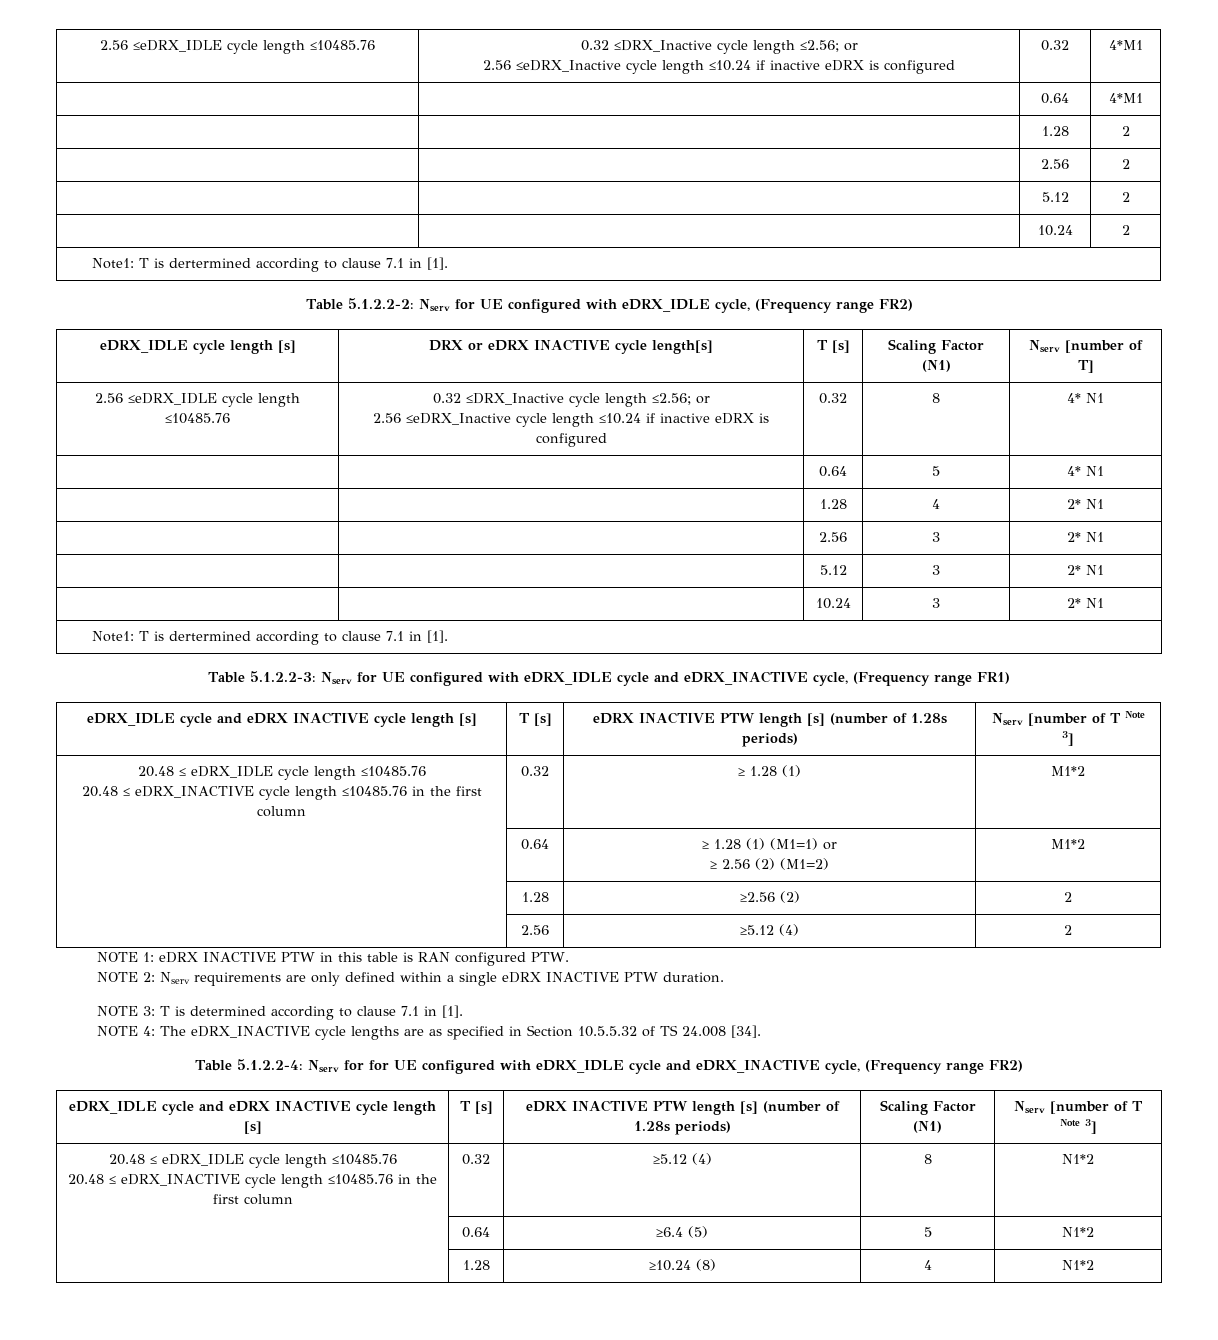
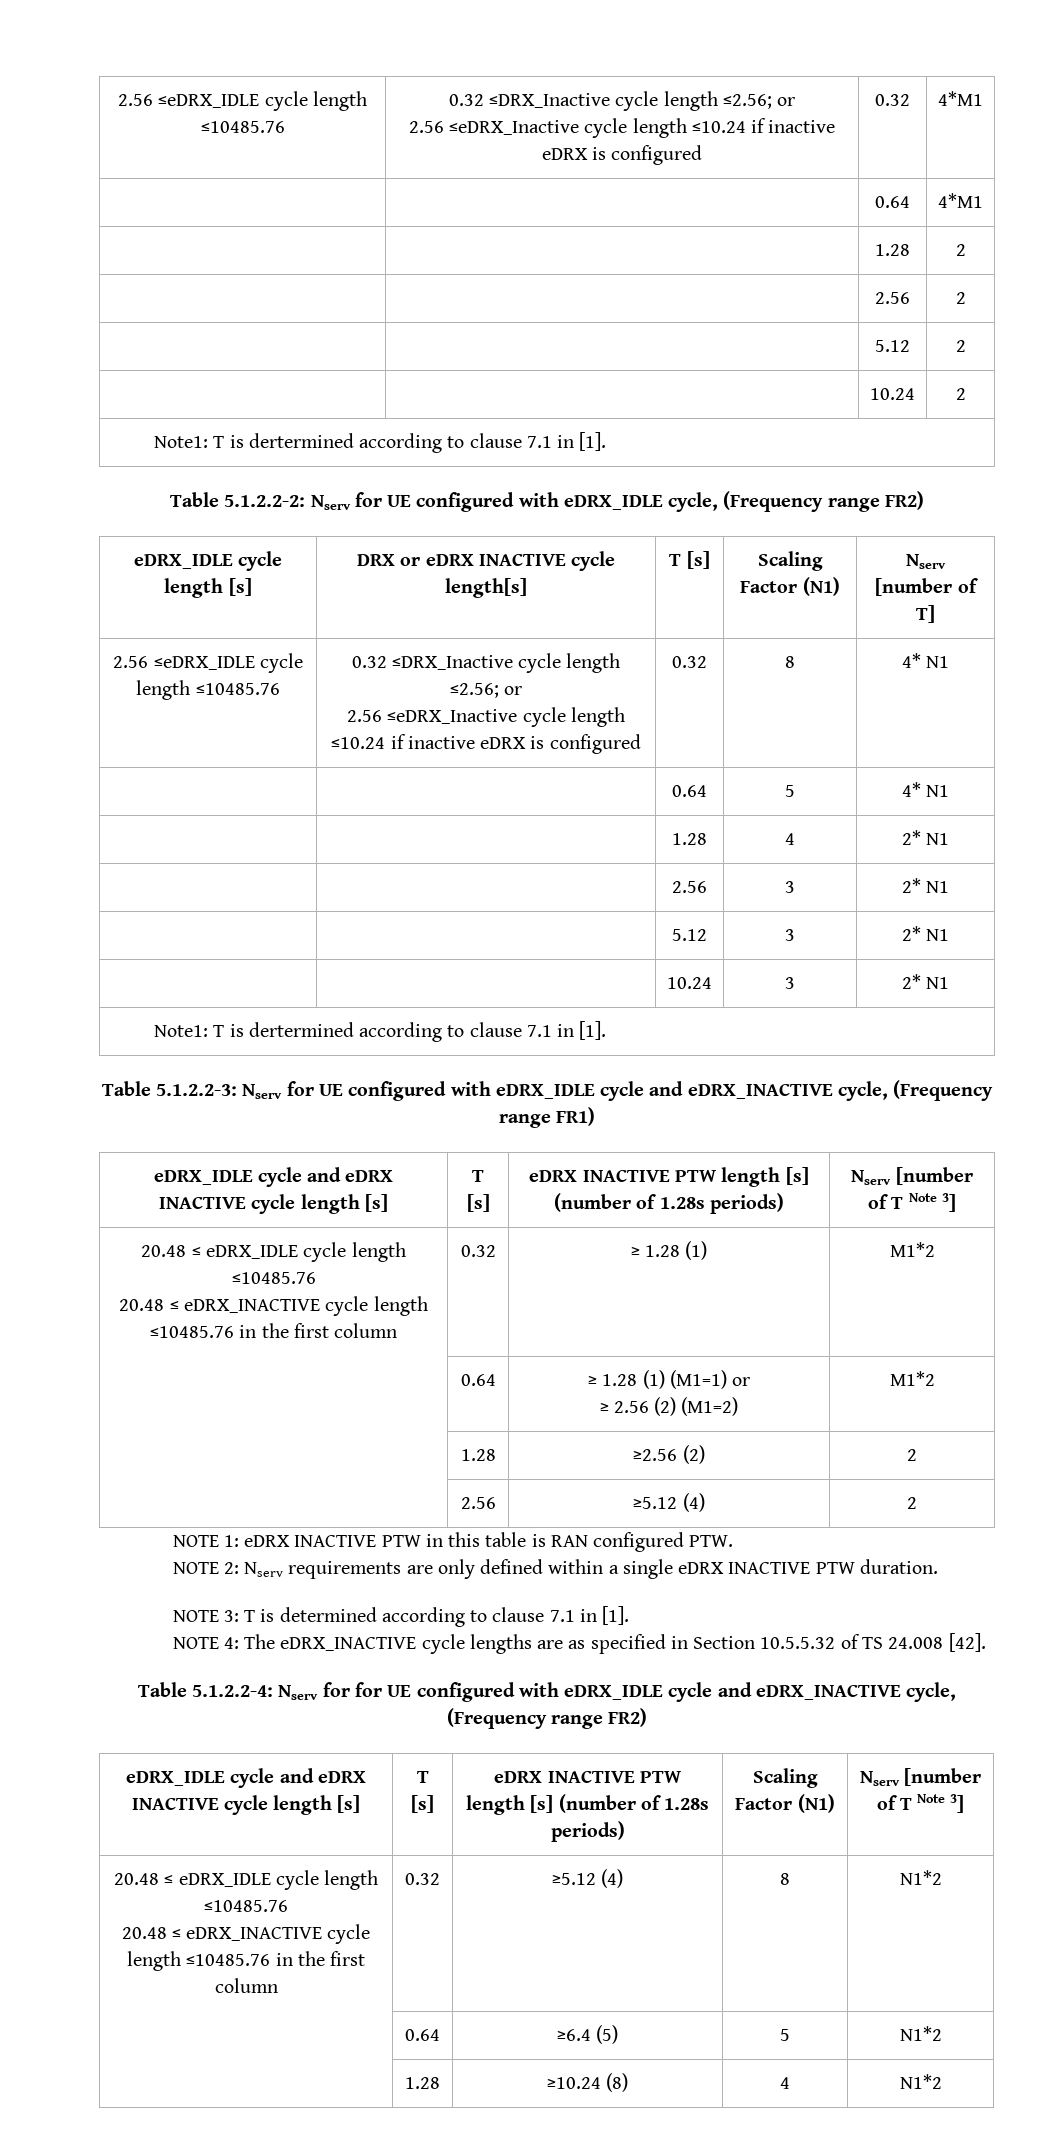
- NOTE 4: The eDRX_INACTIVE cycle lengths are as specified in Section 10.5.5.32 of TS 24.008 [34].
+ NOTE 4: The eDRX_INACTIVE cycle lengths are as specified in Section 10.5.5.32 of TS 24.008 [42].

